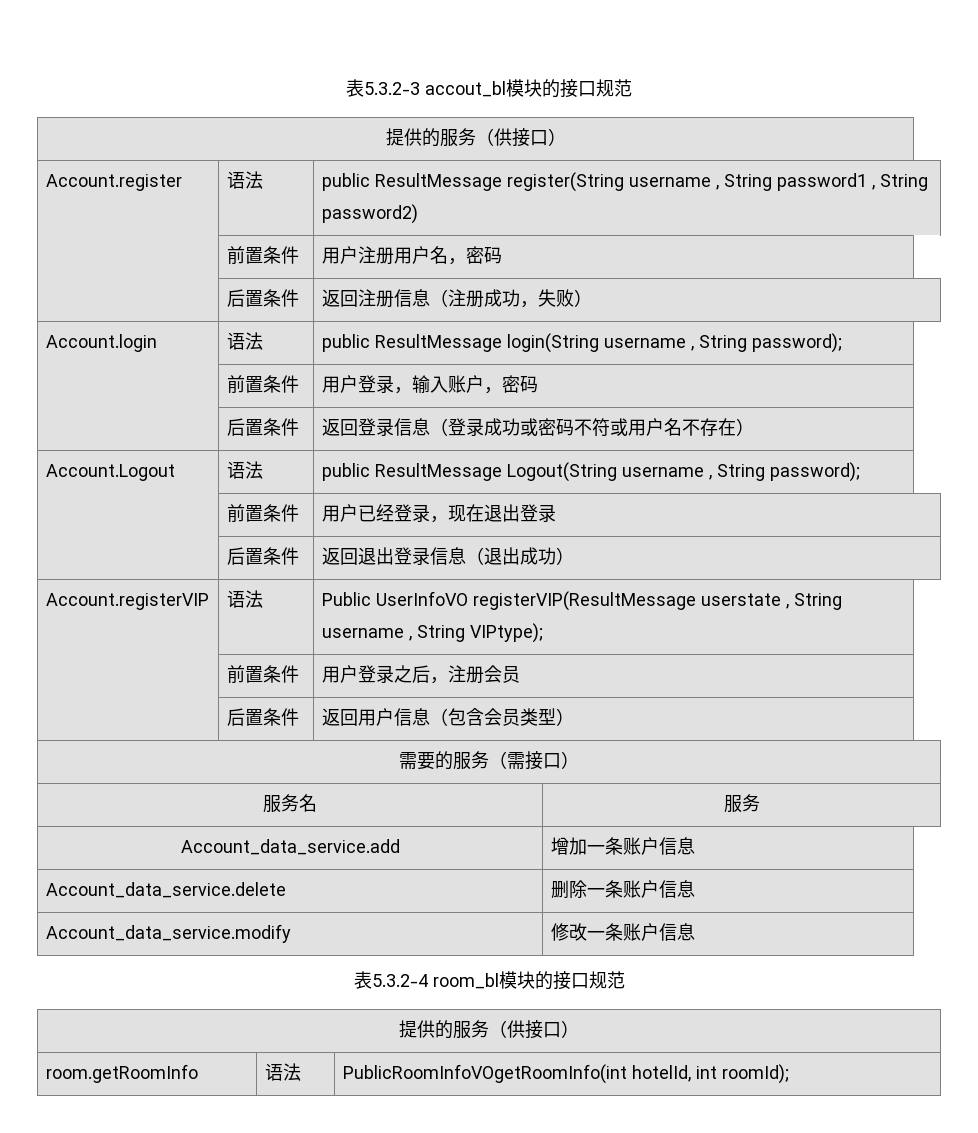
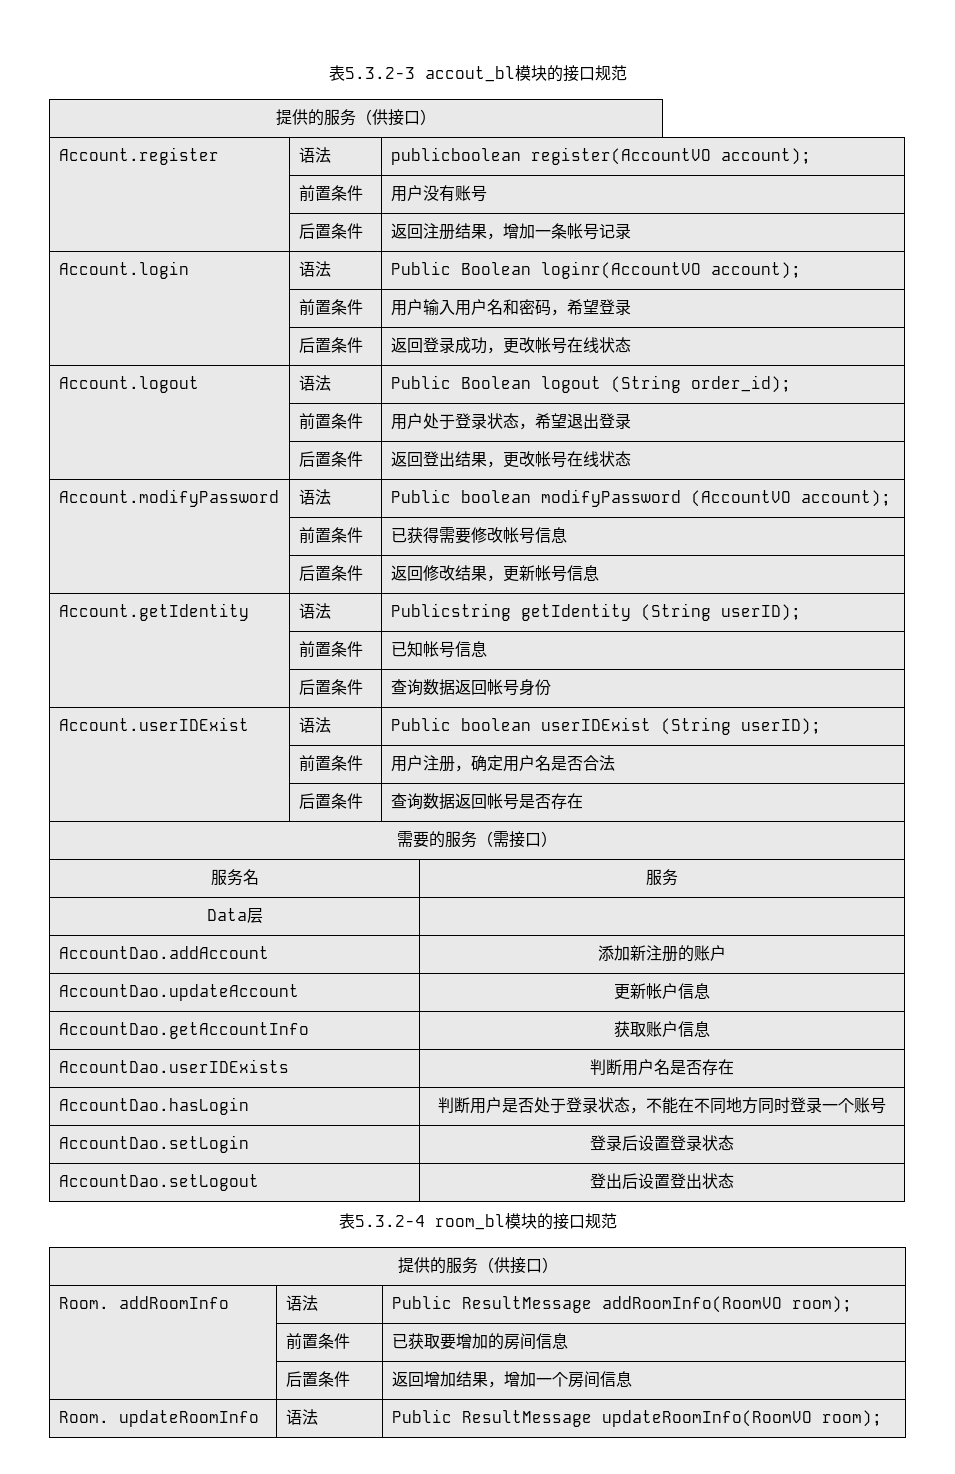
- Account.register | 语法 | public ResultMessage register(String username , String password1 , String password2)
- | 前置条件 | 用户注册用户名，密码
+ Account.register | 语法 | publicboolean register(AccountVO account);
+ | 前置条件 | 用户没有账号
- | 后置条件 | 返回注册信息（注册成功，失败）
- Account.login | 语法 | public ResultMessage login(String username , String password);
- | 前置条件 | 用户登录，输入账户，密码
- | 后置条件 | 返回登录信息（登录成功或密码不符或用户名不存在）
- Account.Logout | 语法 | public ResultMessage Logout(String username , String password);
- | 前置条件 | 用户已经登录，现在退出登录
+ | 后置条件 | 返回注册结果，增加一条帐号记录
+ Account.login | 语法 | Public Boolean loginr(AccountVO account);
+ | 前置条件 | 用户输入用户名和密码，希望登录
+ | 后置条件 | 返回登录成功，更改帐号在线状态
+ Account.logout | 语法 | Public Boolean logout (String order_id);
+ | 前置条件 | 用户处于登录状态，希望退出登录
- | 后置条件 | 返回退出登录信息（退出成功）
- Account.registerVIP | 语法 | Public UserInfoVO registerVIP(ResultMessage userstate , String username , String VIPtype);
- | 前置条件 | 用户登录之后，注册会员
- | 后置条件 | 返回用户信息（包含会员类型）
+ | 后置条件 | 返回登出结果，更改帐号在线状态
+ Account.modifyPassword | 语法 | Public boolean modifyPassword (AccountVO account);
+ | 前置条件 | 已获得需要修改帐号信息
+ | 后置条件 | 返回修改结果，更新帐号信息
+ Account.getIdentity | 语法 | Publicstring getIdentity (String userID);
+ | 前置条件 | 已知帐号信息
+ | 后置条件 | 查询数据返回帐号身份
+ Account.userIDExist | 语法 | Public boolean userIDExist (String userID);
+ | 前置条件 | 用户注册，确定用户名是否合法
+ | 后置条件 | 查询数据返回帐号是否存在
- Account_data_service.add | 增加一条账户信息
- Account_data_service.delete | 删除一条账户信息
- Account_data_service.modify | 修改一条账户信息
+ Data层 |
+ AccountDao.addAccount | 添加新注册的账户
+ AccountDao.updateAccount | 更新帐户信息
+ AccountDao.getAccountInfo | 获取账户信息
+ AccountDao.userIDExists | 判断用户名是否存在
+ AccountDao.hasLogin | 判断用户是否处于登录状态，不能在不同地方同时登录一个账号
+ AccountDao.setLogin | 登录后设置登录状态
+ AccountDao.setLogout | 登出后设置登出状态
- room.getRoomInfo | 语法 | PublicRoomInfoVOgetRoomInfo(int hotelId, int roomId);
+ Room. addRoomInfo | 语法 | Public ResultMessage addRoomInfo(RoomVO room);
+ | 前置条件 | 已获取要增加的房间信息
+ | 后置条件 | 返回增加结果，增加一个房间信息
+ Room. updateRoomInfo | 语法 | Public ResultMessage updateRoomInfo(RoomVO room);

